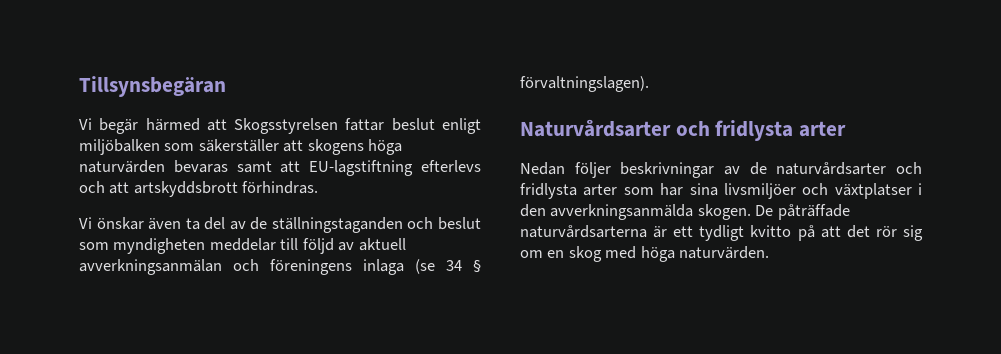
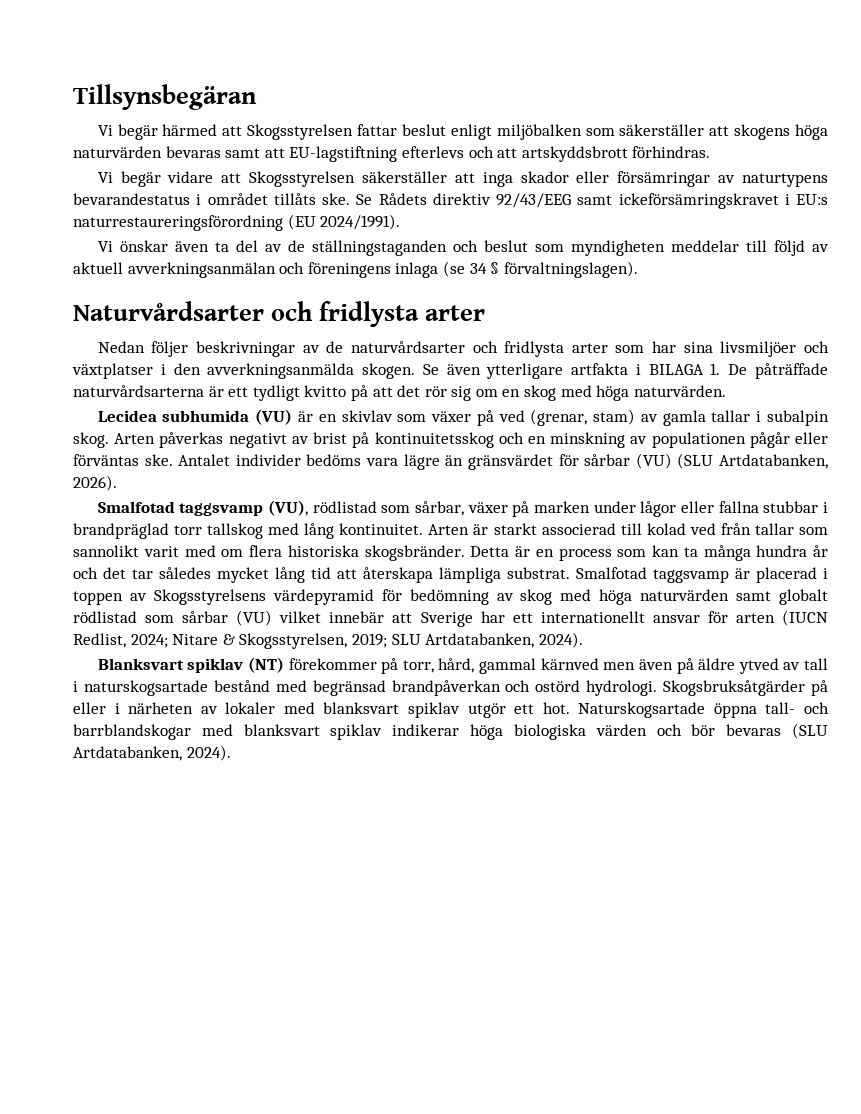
+ Vi begär vidare att Skogsstyrelsen säkerställer att inga skador eller försämringar av naturtypens bevarandestatus i området tillåts ske. Se Rådets direktiv 92/43/EEG samt ickeförsämringskravet i EU:s naturrestaureringsförordning (EU 2024/1991).
- De påträffade naturvårdsarterna är ett tydligt kvitto på att det rör sig om en skog med höga naturvärden.
+ Se även ytterligare artfakta i BILAGA 1. De påträffade naturvårdsarterna är ett tydligt kvitto på att det rör sig om en skog med höga naturvärden.
+ Lecidea subhumida (VU) är en skivlav som växer på ved (grenar, stam) av gamla tallar i subalpin skog. Arten påverkas negativt av brist på kontinuitetsskog och en minskning av populationen pågår eller förväntas ske. Antalet individer bedöms vara lägre än gränsvärdet för sårbar (VU) (SLU Artdatabanken, 2026).
+ Smalfotad taggsvamp (VU), rödlistad som sårbar, växer på marken under lågor eller fallna stubbar i brandpräglad torr tallskog med lång kontinuitet. Arten är starkt associerad till kolad ved från tallar som sannolikt varit med om flera historiska skogsbränder. Detta är en process som kan ta många hundra år och det tar således mycket lång tid att återskapa lämpliga substrat. Smalfotad taggsvamp är placerad i toppen av Skogsstyrelsens värdepyramid för bedömning av skog med höga naturvärden samt globalt rödlistad som sårbar (VU) vilket innebär att Sverige har ett internationellt ansvar för arten (IUCN Redlist, 2024; Nitare & Skogsstyrelsen, 2019; SLU Artdatabanken, 2024).
+ Blanksvart spiklav (NT) förekommer på torr, hård, gammal kärnved men även på äldre ytved av tall i naturskogsartade bestånd med begränsad brandpåverkan och ostörd hydrologi. Skogsbruksåtgärder på eller i närheten av lokaler med blanksvart spiklav utgör ett hot. Naturskogsartade öppna tall- och barrblandskogar med blanksvart spiklav indikerar höga biologiska värden och bör bevaras (SLU Artdatabanken, 2024).

